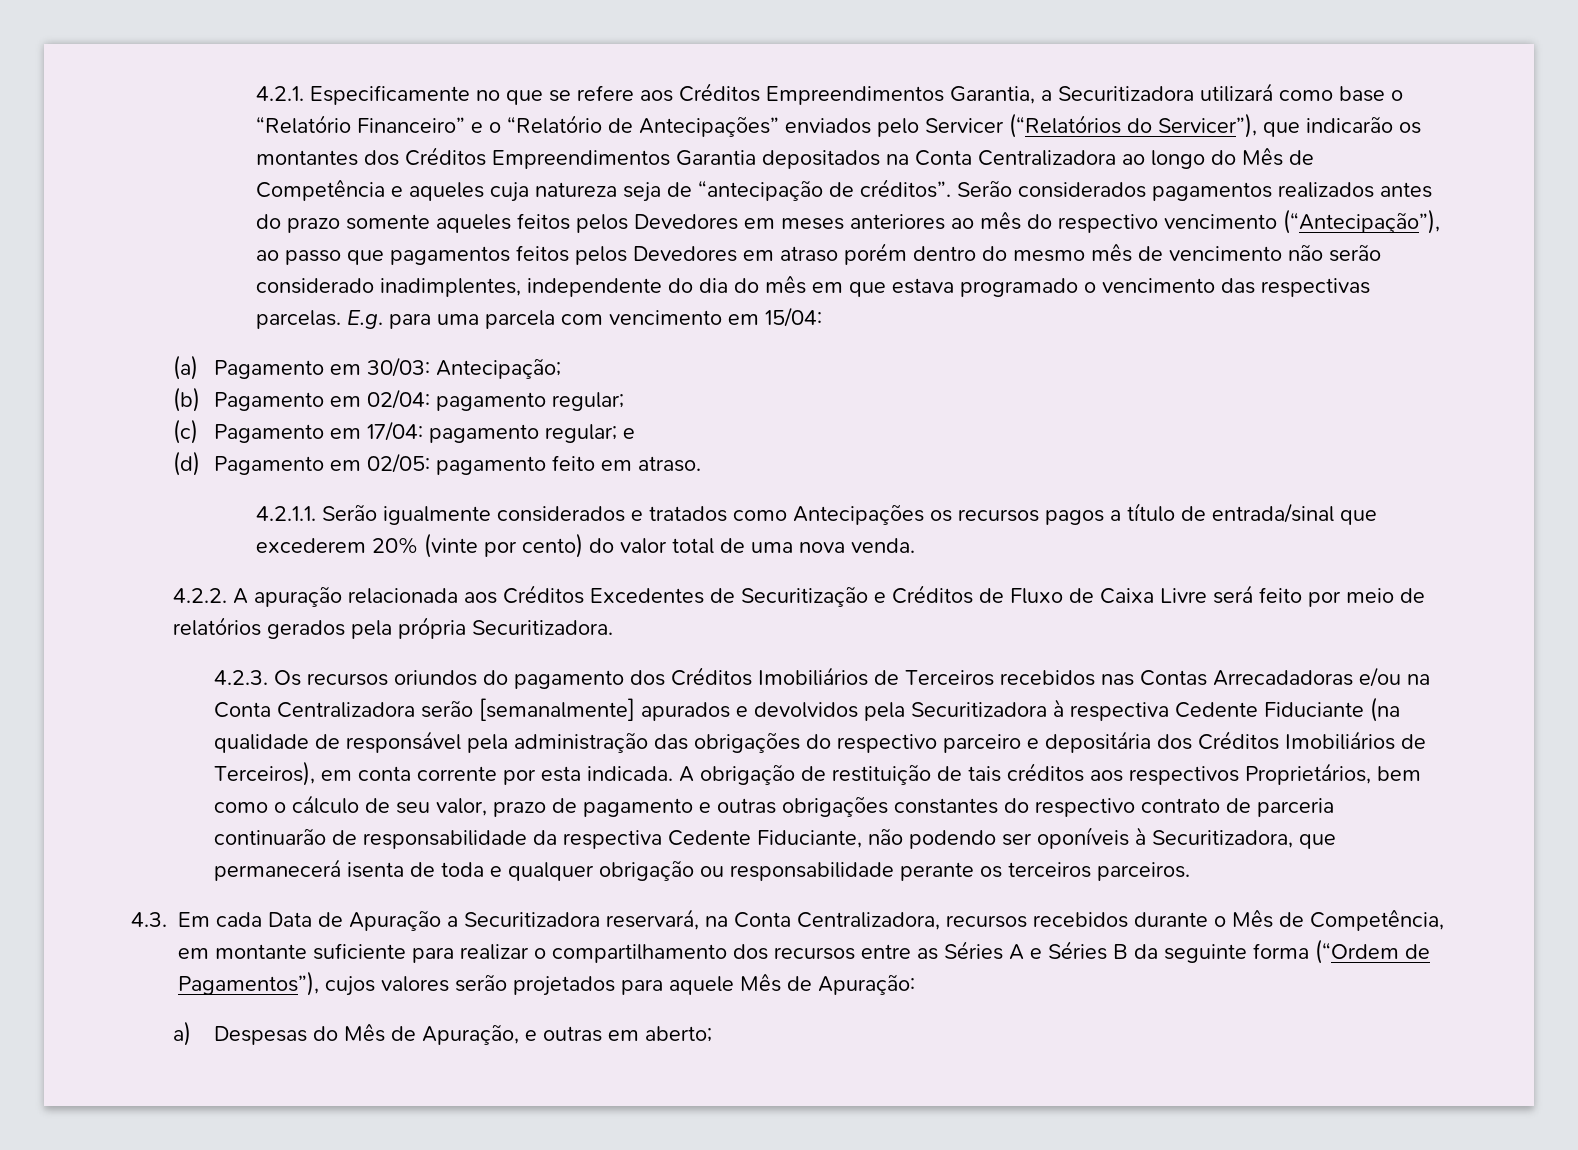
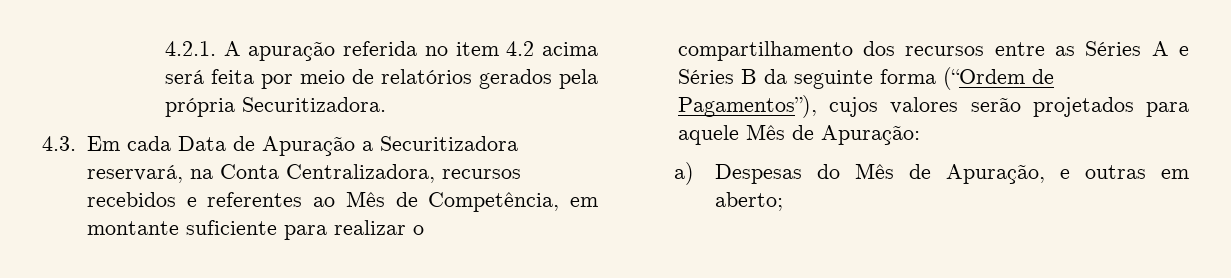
- 4.2.1. Especificamente no que se refere aos Créditos Empreendimentos Garantia, a Securitizadora utilizará como base o “Relatório Financeiro” e o “Relatório de Antecipações” enviados pelo Servicer (“Relatórios do Servicer”), que indicarão os montantes dos Créditos Empreendimentos Garantia depositados na Conta Centralizadora ao longo do Mês de Competência e aqueles cuja natureza seja de “antecipação de créditos”. Serão considerados pagamentos realizados antes do prazo somente aqueles feitos pelos Devedores em meses anteriores ao mês do respectivo vencimento (“Antecipação”), ao passo que pagamentos feitos pelos Devedores em atraso porém dentro do mesmo mês de vencimento não serão considerado inadimplentes, independente do dia do mês em que estava programado o vencimento das respectivas parcelas. E.g. para uma parcela com vencimento em 15/04:
- (a) Pagamento em 30/03: Antecipação;
- (b) Pagamento em 02/04: pagamento regular;
- (c) Pagamento em 17/04: pagamento regular; e
- (d) Pagamento em 02/05: pagamento feito em atraso.
- 4.2.1.1. Serão igualmente considerados e tratados como Antecipações os recursos pagos a título de entrada/sinal que excederem 20% (vinte por cento) do valor total de uma nova venda.
- 4.2.2. A apuração relacionada aos Créditos Excedentes de Securitização e Créditos de Fluxo de Caixa Livre será feito por meio de relatórios gerados pela própria Securitizadora.
+ 4.2.1. A apuração referida no item 4.2 acima será feita por meio de relatórios gerados pela própria Securitizadora.
- 4.2.3. Os recursos oriundos do pagamento dos Créditos Imobiliários de Terceiros recebidos nas Contas Arrecadadoras e/ou na Conta Centralizadora serão [semanalmente] apurados e devolvidos pela Securitizadora à respectiva Cedente Fiduciante (na qualidade de responsável pela administração das obrigações do respectivo parceiro e depositária dos Créditos Imobiliários de Terceiros), em conta corrente por esta indicada. A obrigação de restituição de tais créditos aos respectivos Proprietários, bem como o cálculo de seu valor, prazo de pagamento e outras obrigações constantes do respectivo contrato de parceria continuarão de responsabilidade da respectiva Cedente Fiduciante, não podendo ser oponíveis à Securitizadora, que permanecerá isenta de toda e qualquer obrigação ou responsabilidade perante os terceiros parceiros.
- 4.3. Em cada Data de Apuração a Securitizadora reservará, na Conta Centralizadora, recursos recebidos durante o Mês de Competência, em montante suficiente para realizar o compartilhamento dos recursos entre as Séries A e Séries B da seguinte forma (“Ordem de Pagamentos”), cujos valores serão projetados para aquele Mês de Apuração:
+ 4.3. Em cada Data de Apuração a Securitizadora reservará, na Conta Centralizadora, recursos recebidos e referentes ao Mês de Competência, em montante suficiente para realizar o compartilhamento dos recursos entre as Séries A e Séries B da seguinte forma (“Ordem de Pagamentos”), cujos valores serão projetados para aquele Mês de Apuração:

